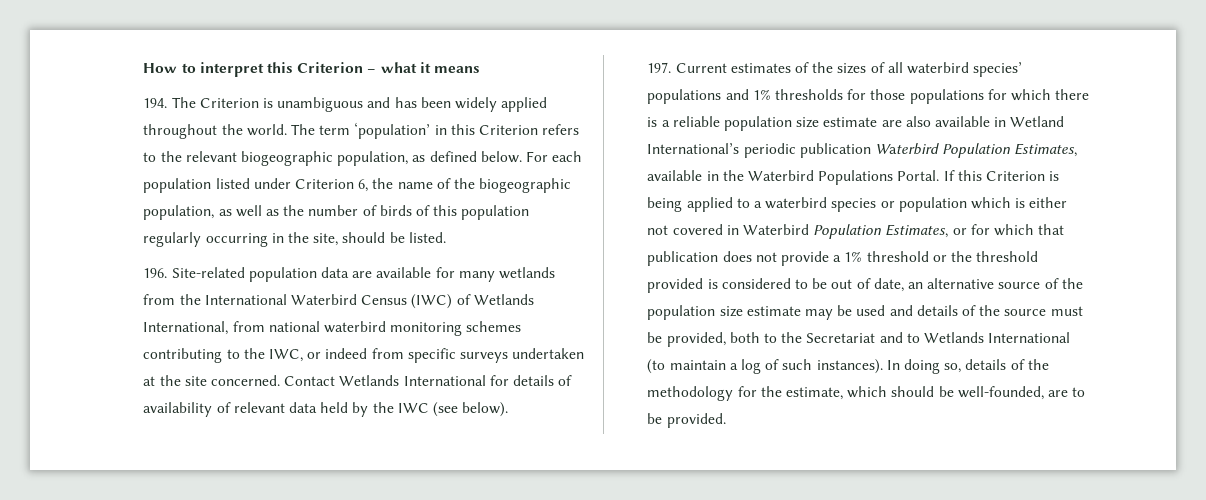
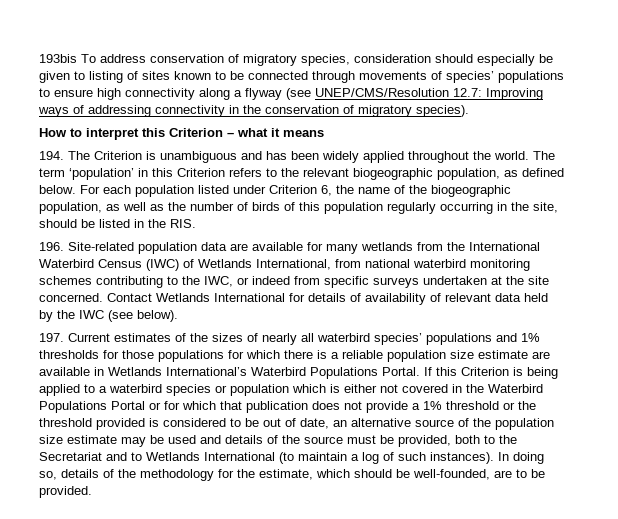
+ 193bis To address conservation of migratory species, consideration should especially be given to listing of sites known to be connected through movements of species’ populations to ensure high connectivity along a flyway (see UNEP/CMS/Resolution 12.7: Improving ways of addressing connectivity in the conservation of migratory species).
- For each population listed under Criterion 6, the name of the biogeographic population, as well as the number of birds of this population regularly occurring in the site, should be listed.
+ For each population listed under Criterion 6, the name of the biogeographic population, as well as the number of birds of this population regularly occurring in the site, should be listed in the RIS.
- 197. Current estimates of the sizes of all waterbird species’ populations and 1% thresholds for those populations for which there is a reliable population size estimate are also available in Wetland International’s periodic publication Waterbird Population Estimates, available in the Waterbird Populations Portal.
+ 197. Current estimates of the sizes of nearly all waterbird species’ populations and 1% thresholds for those populations for which there is a reliable population size estimate are available in Wetlands International’s Waterbird Populations Portal.
- If this Criterion is being applied to a waterbird species or population which is either not covered in Waterbird Population Estimates, or for which that publication does not provide a 1% threshold or the threshold provided is considered to be out of date, an alternative source of the population size estimate may be used and details of the source must be provided, both to the Secretariat and to Wetlands International (to maintain a log of such instances).
+ If this Criterion is being applied to a waterbird species or population which is either not covered in the Waterbird Populations Portal or for which that publication does not provide a 1% threshold or the threshold provided is considered to be out of date, an alternative source of the population size estimate may be used and details of the source must be provided, both to the Secretariat and to Wetlands International (to maintain a log of such instances).

